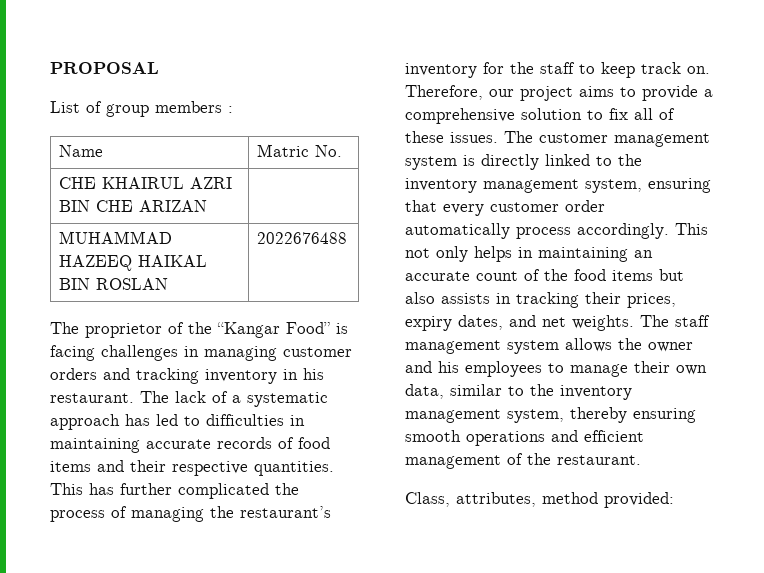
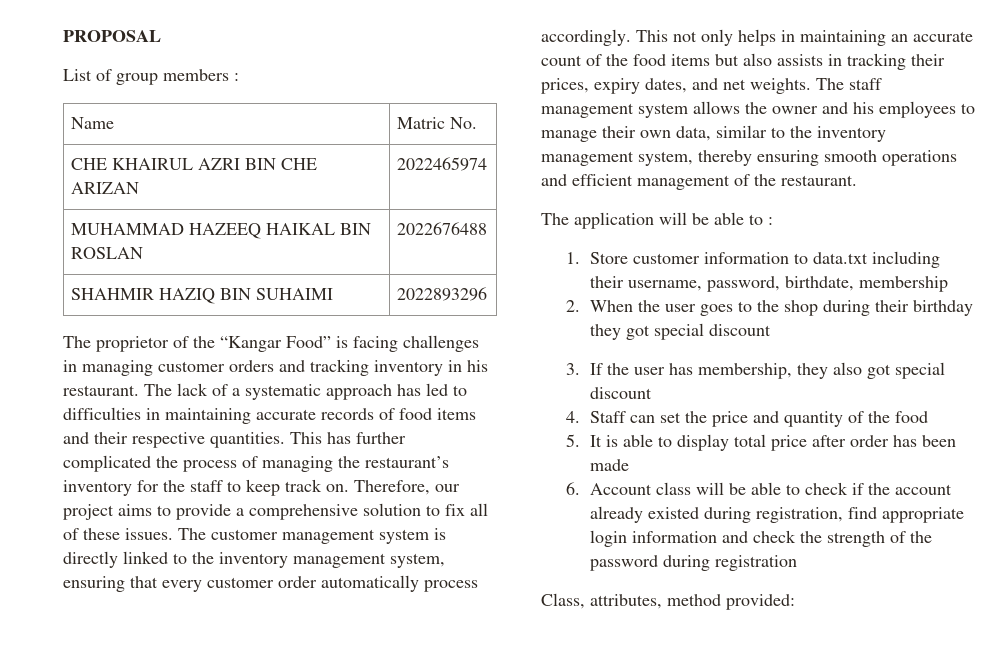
- CHE KHAIRUL AZRI BIN CHE ARIZAN |
+ CHE KHAIRUL AZRI BIN CHE ARIZAN | 2022465974
+ SHAHMIR HAZIQ BIN SUHAIMI | 2022893296
+ The application will be able to :
+ 1. Store customer information to data.txt including their username, password, birthdate, membership
+ 2. When the user goes to the shop during their birthday they got special discount
+ 3. If the user has membership, they also got special discount
+ 4. Staff can set the price and quantity of the food
+ 5. It is able to display total price after order has been made
+ 6. Account class will be able to check if the account already existed during registration, find appropriate login information and check the strength of the password during registration

